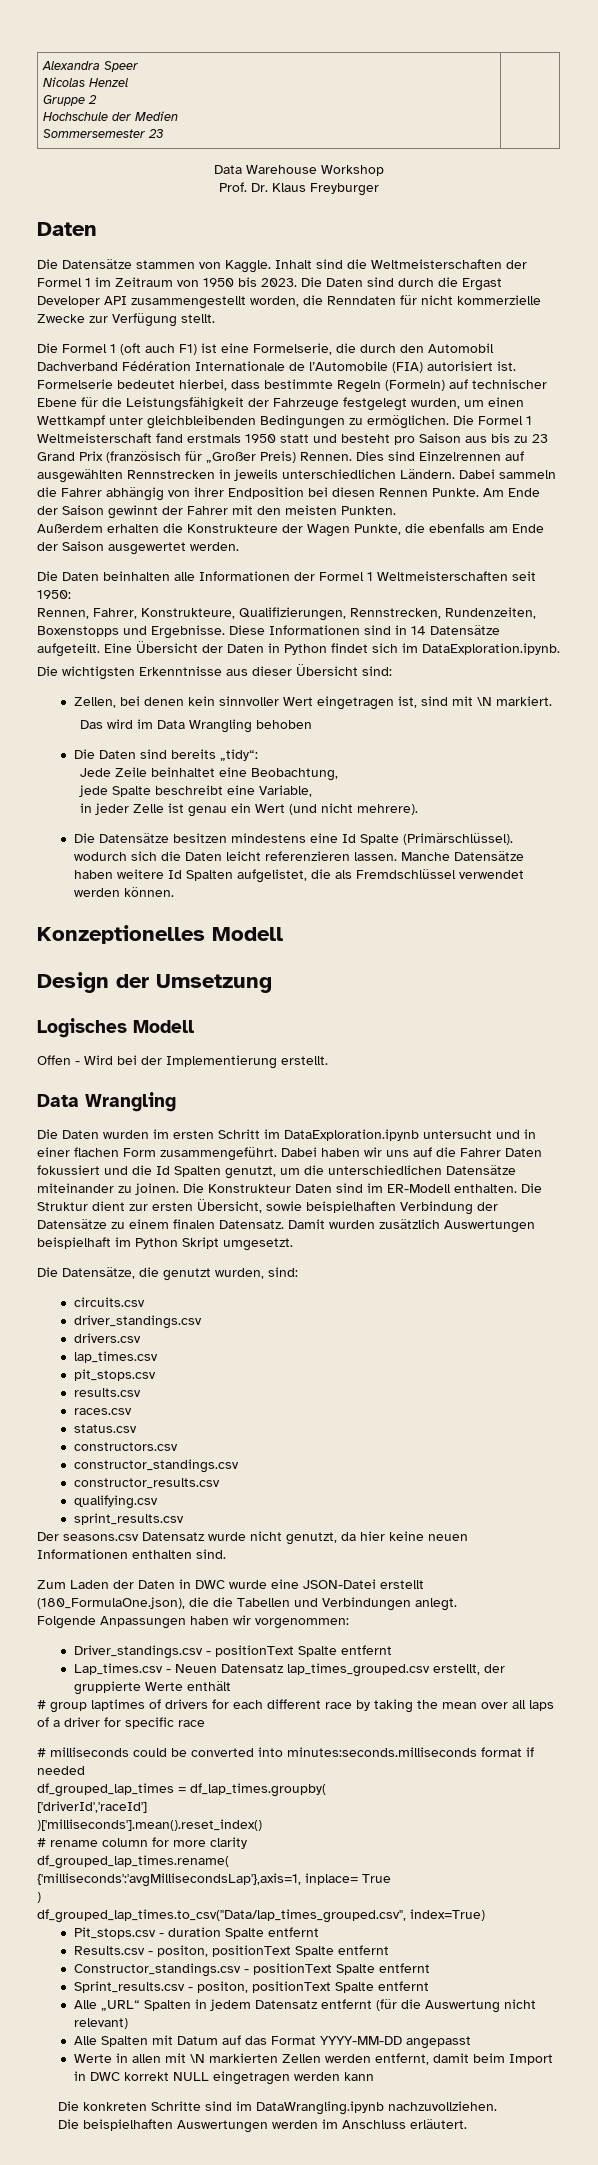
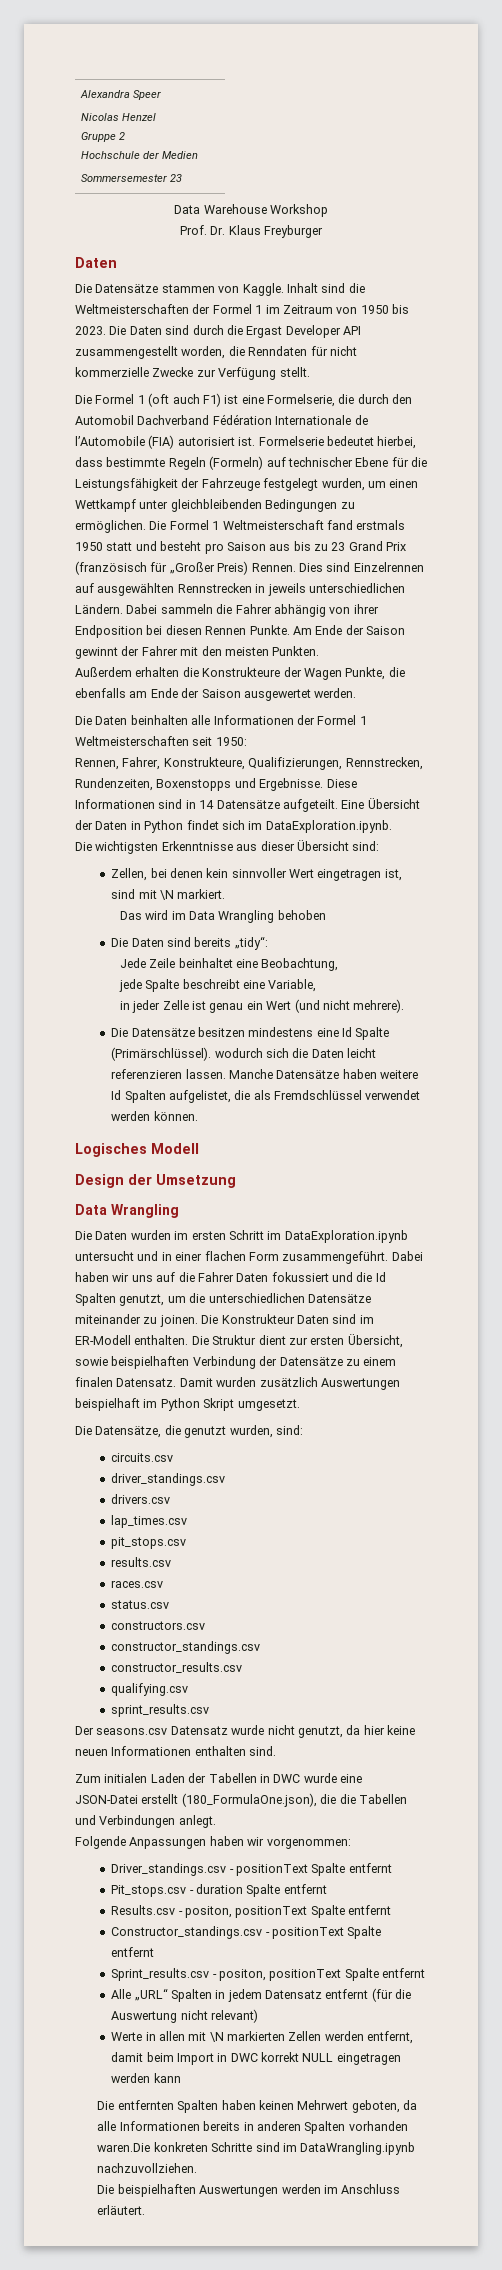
- Konzeptionelles Modell
+ Logisches Modell
- Logisches Modell
- Offen - Wird bei der Implementierung erstellt.
- Zum Laden der Daten in DWC wurde eine JSON-Datei erstellt (180_FormulaOne.json), die die Tabellen und Verbindungen anlegt.
+ Zum initialen Laden der Tabellen in DWC wurde eine JSON-Datei erstellt (180_FormulaOne.json), die die Tabellen und Verbindungen anlegt.
- Lap_times.csv - Neuen Datensatz lap_times_grouped.csv erstellt, der gruppierte Werte enthält
- # group laptimes of drivers for each different race by taking the mean over all laps of a driver for specific race
- # milliseconds could be converted into minutes:seconds.milliseconds format if needed
- df_grouped_lap_times = df_lap_times.groupby(
- ['driverId','raceId']
- )['milliseconds'].mean().reset_index()
- # rename column for more clarity
- df_grouped_lap_times.rename(
- {'milliseconds':'avgMillisecondsLap'},axis=1, inplace= True
- )
- df_grouped_lap_times.to_csv("Data/lap_times_grouped.csv", index=True)
- Alle Spalten mit Datum auf das Format YYYY-MM-DD angepasst
- Die konkreten Schritte sind im DataWrangling.ipynb nachzuvollziehen.
+ Die entfernten Spalten haben keinen Mehrwert geboten, da alle Informationen bereits in anderen Spalten vorhanden waren.Die konkreten Schritte sind im DataWrangling.ipynb nachzuvollziehen.

